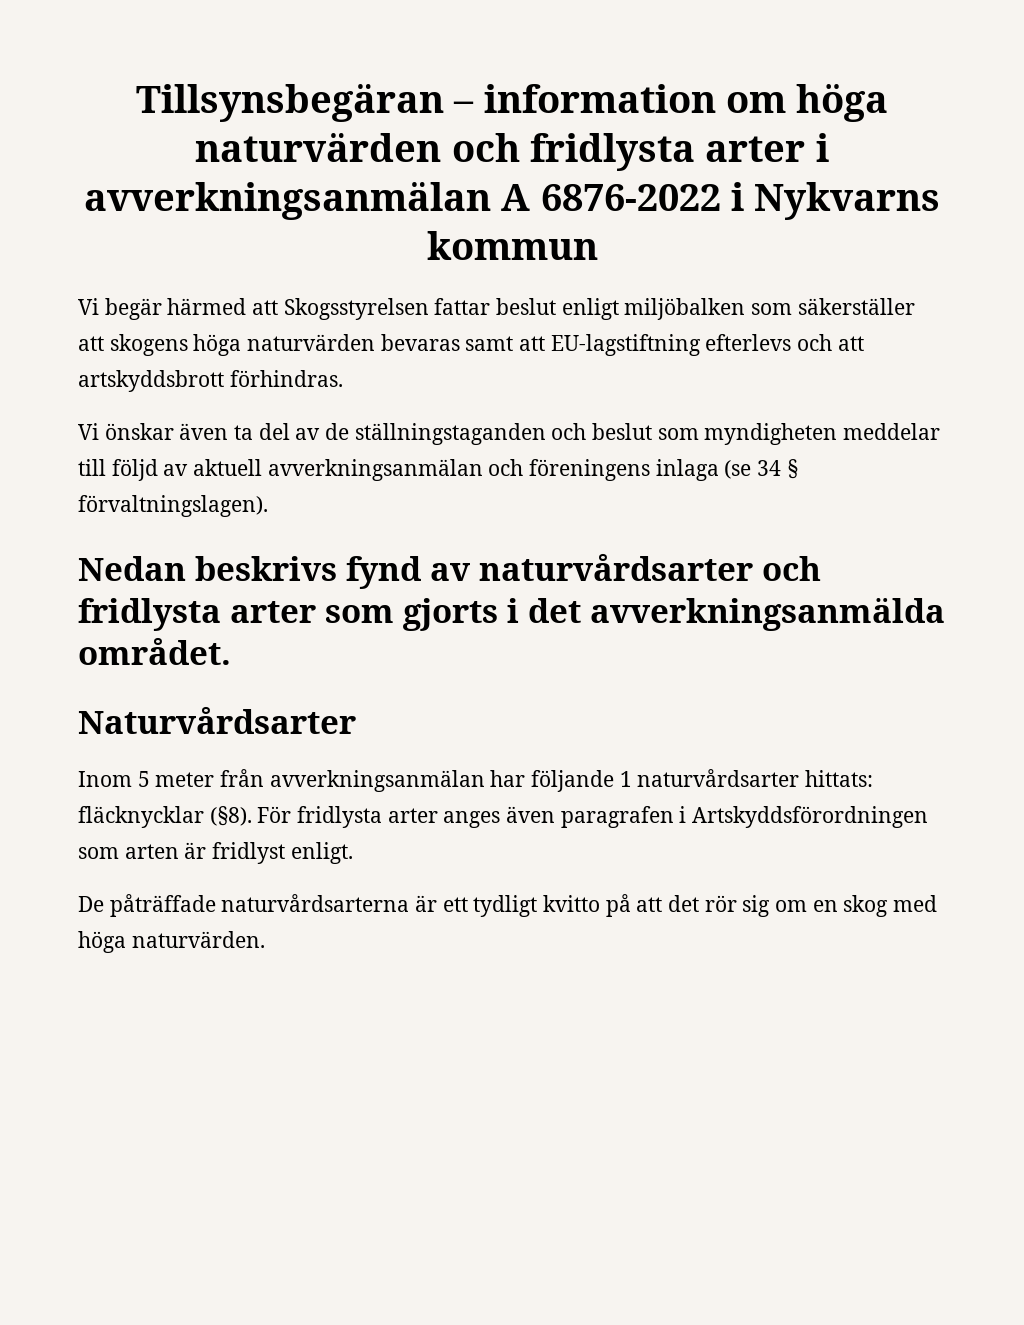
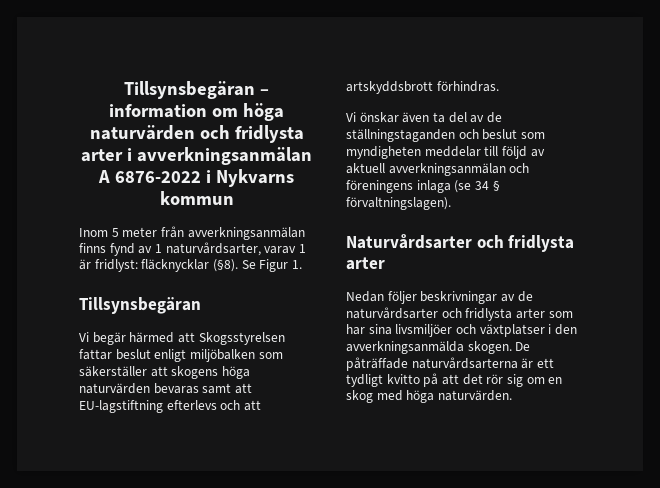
+ Inom 5 meter från avverkningsanmälan finns fynd av 1 naturvårdsarter, varav 1 är fridlyst: fläcknycklar (§8). Se Figur 1.
+ Tillsynsbegäran
- Nedan beskrivs fynd av naturvårdsarter och fridlysta arter som gjorts i det avverkningsanmälda området.
- Naturvårdsarter
- Inom 5 meter från avverkningsanmälan har följande 1 naturvårdsarter hittats: fläcknycklar (§8). För fridlysta arter anges även paragrafen i Artskyddsförordningen som arten är fridlyst enligt.
- De påträffade naturvårdsarterna är ett tydligt kvitto på att det rör sig om en skog med höga naturvärden.
+ Naturvårdsarter och fridlysta arter
+ Nedan följer beskrivningar av de naturvårdsarter och fridlysta arter som har sina livsmiljöer och växtplatser i den avverkningsanmälda skogen. De påträffade naturvårdsarterna är ett tydligt kvitto på att det rör sig om en skog med höga naturvärden.

